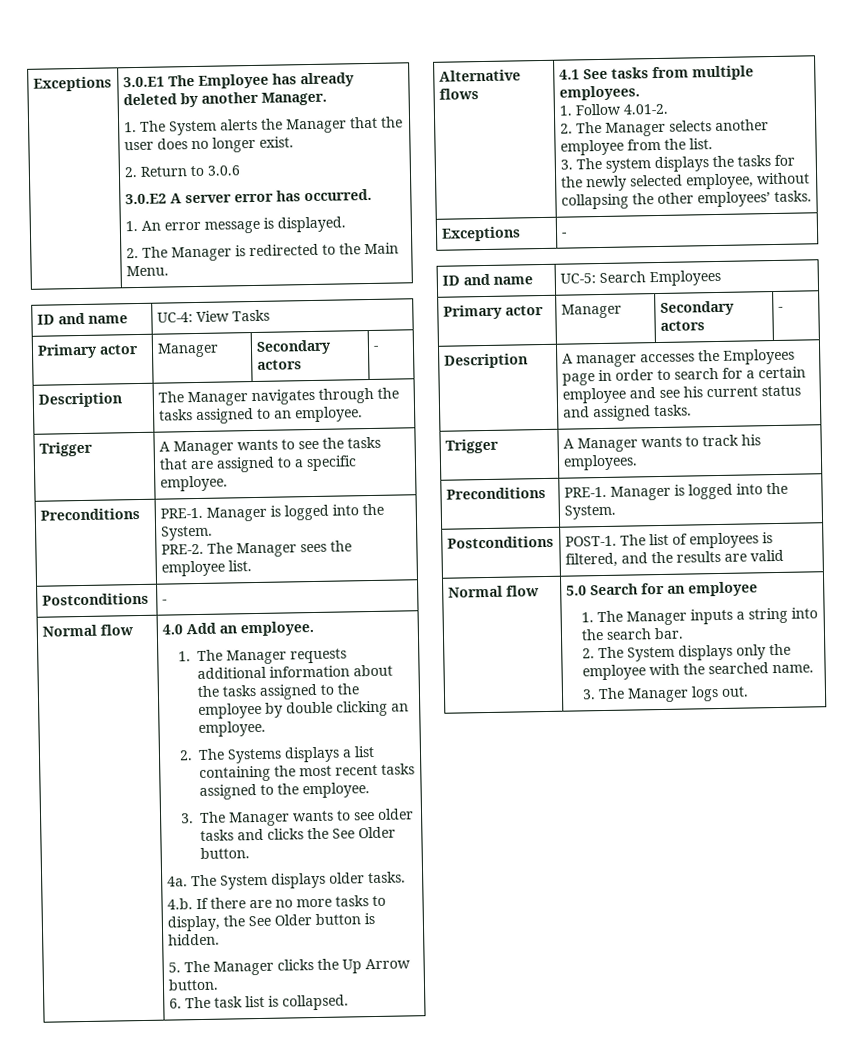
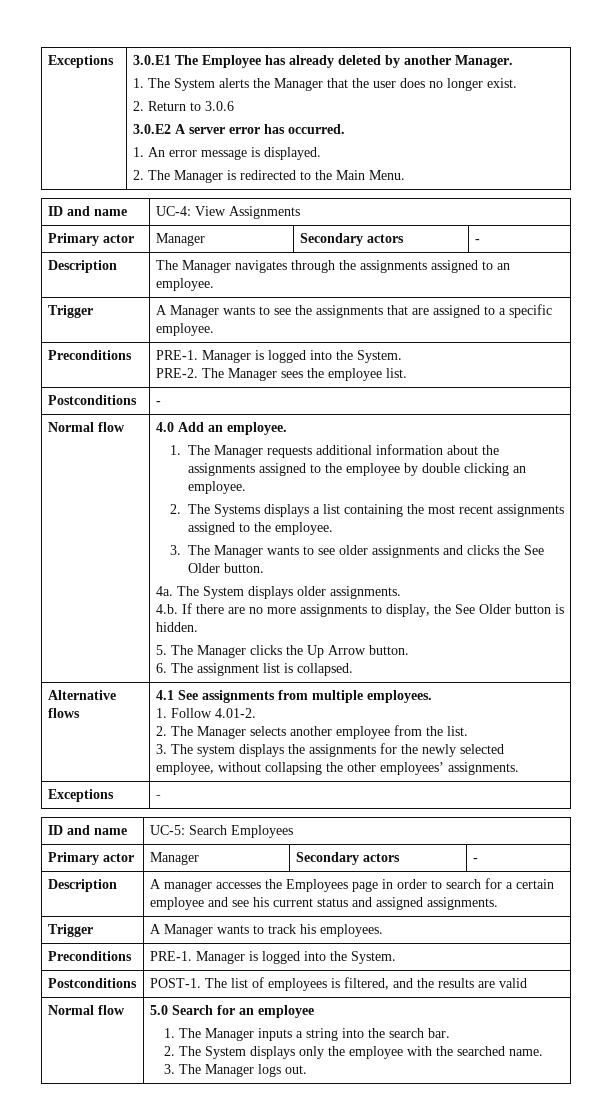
- ID and name | UC-4: View Tasks
+ ID and name | UC-4: View Assignments
- Description | The Manager navigates through the tasks assigned to an employee.
+ Description | The Manager navigates through the assignments assigned to an employee.
- Trigger | A Manager wants to see the tasks that are assigned to a specific employee.
+ Trigger | A Manager wants to see the assignments that are assigned to a specific employee.
- 1. The Manager requests additional information about the tasks assigned to the employee by double clicking an employee.
+ 1. The Manager requests additional information about the assignments assigned to the employee by double clicking an employee.
- 2. The Systems displays a list containing the most recent tasks assigned to the employee.
+ 2. The Systems displays a list containing the most recent assignments assigned to the employee.
- 3. The Manager wants to see older tasks and clicks the See Older button.
+ 3. The Manager wants to see older assignments and clicks the See Older button.
- The System displays older tasks.
+ The System displays older assignments.
- 4.b. If there are no more tasks to display, the See Older button is hidden.
+ 4.b. If there are no more assignments to display, the See Older button is hidden.
- 6. The task list is collapsed.
+ 6. The assignment list is collapsed.
- Alternative flows | 4.1 See tasks from multiple employees.
+ Alternative flows | 4.1 See assignments from multiple employees.
  1. Follow 4.01-2.
  2. The Manager selects another employee from the list.
- 3. The system displays the tasks for the newly selected employee, without collapsing the other employees’ tasks.
+ 3. The system displays the assignments for the newly selected employee, without collapsing the other employees’ assignments.
- Description | A manager accesses the Employees page in order to search for a certain employee and see his current status and assigned tasks.
+ Description | A manager accesses the Employees page in order to search for a certain employee and see his current status and assigned assignments.

